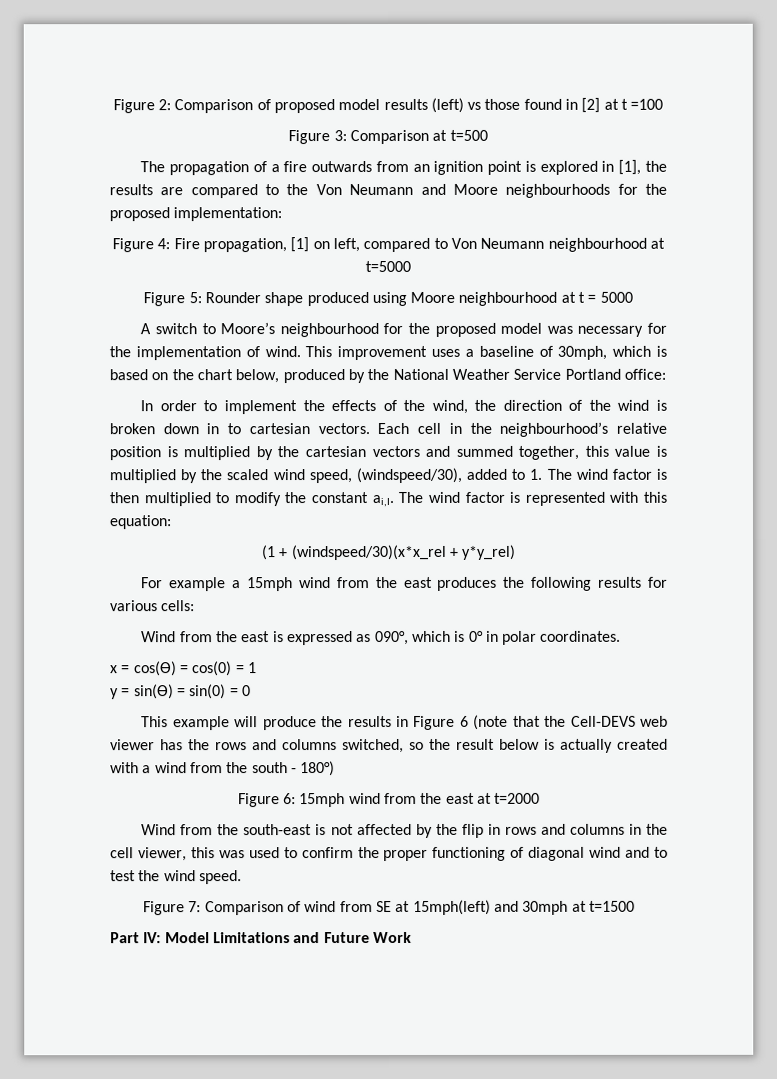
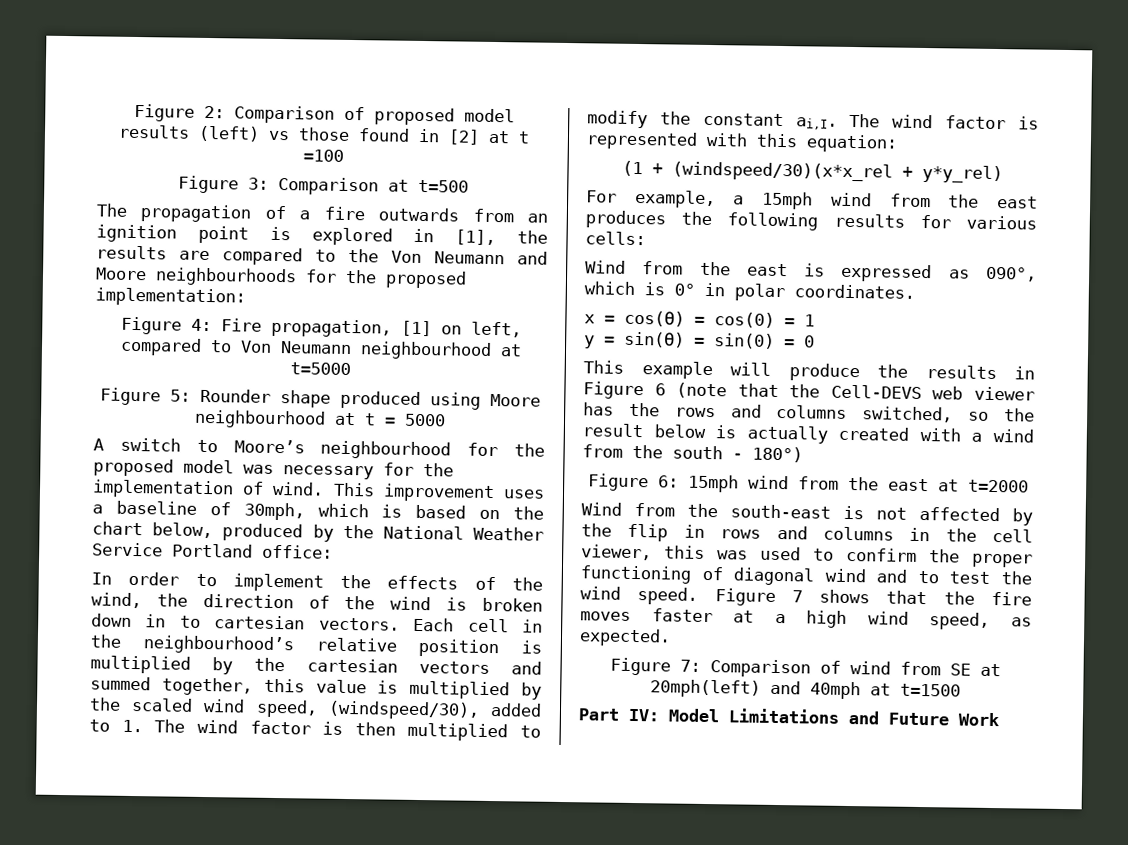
- For example a 15mph wind from the east produces the following results for various cells:
+ For example, a 15mph wind from the east produces the following results for various cells:
+ Figure 7 shows that the fire moves faster at a high wind speed, as expected.
- Figure 7: Comparison of wind from SE at 15mph(left) and 30mph at t=1500
+ Figure 7: Comparison of wind from SE at 20mph(left) and 40mph at t=1500

